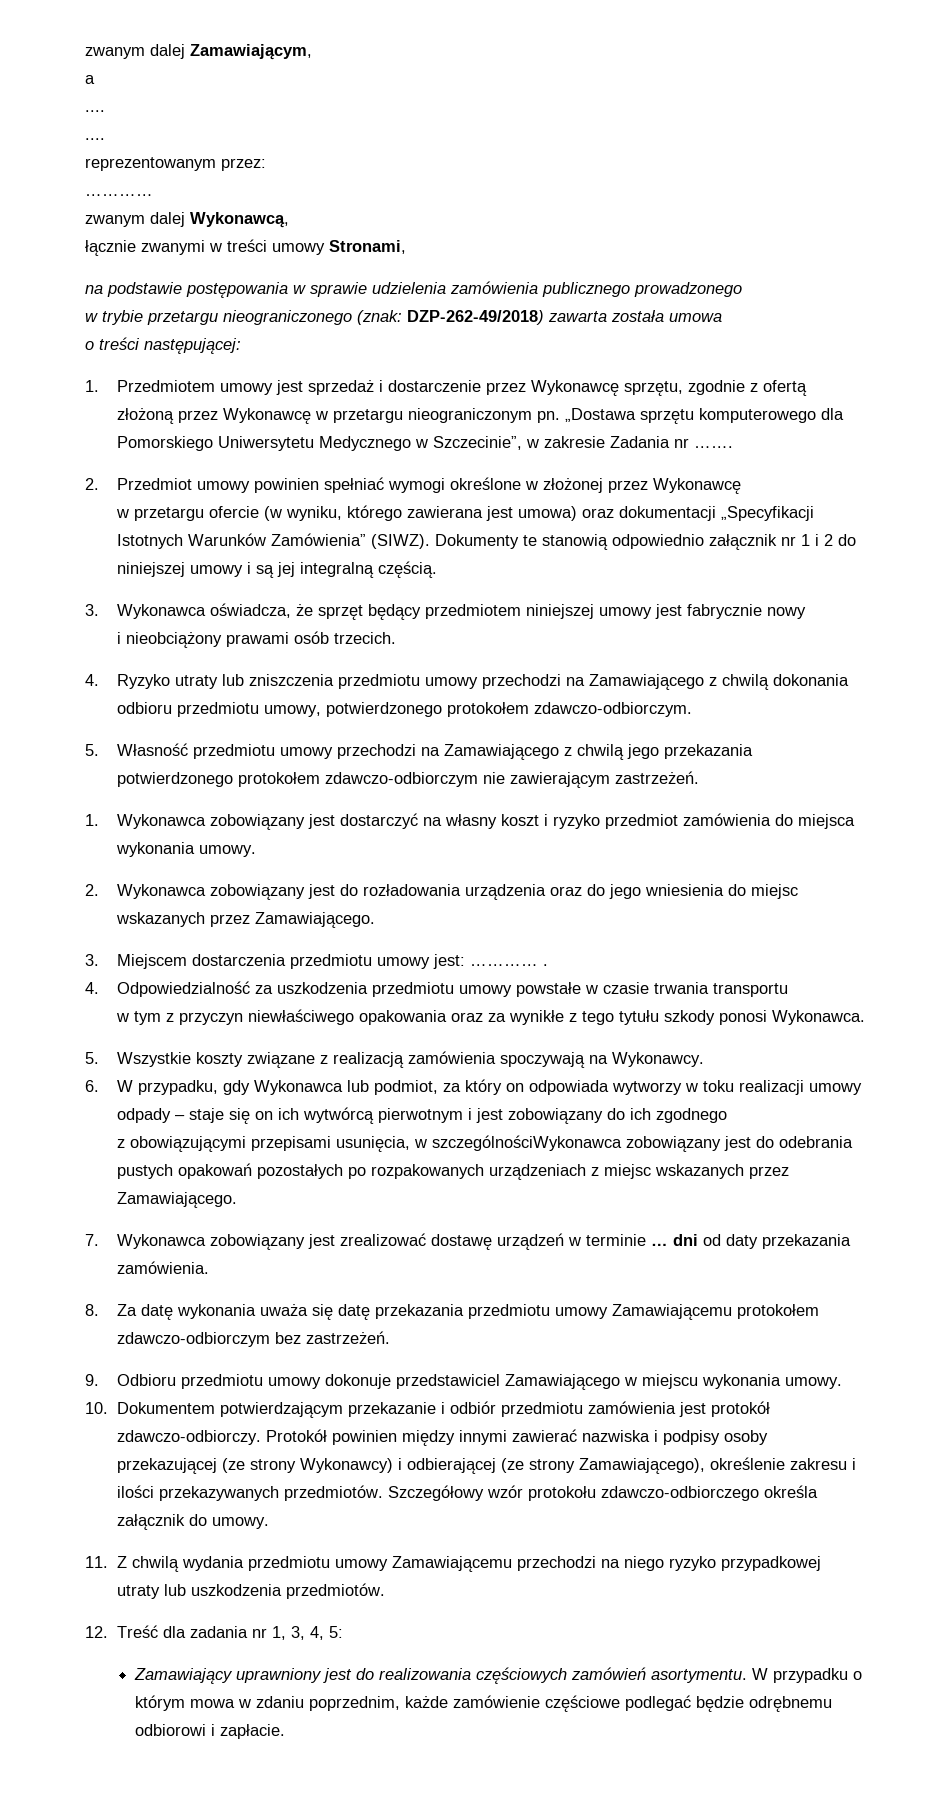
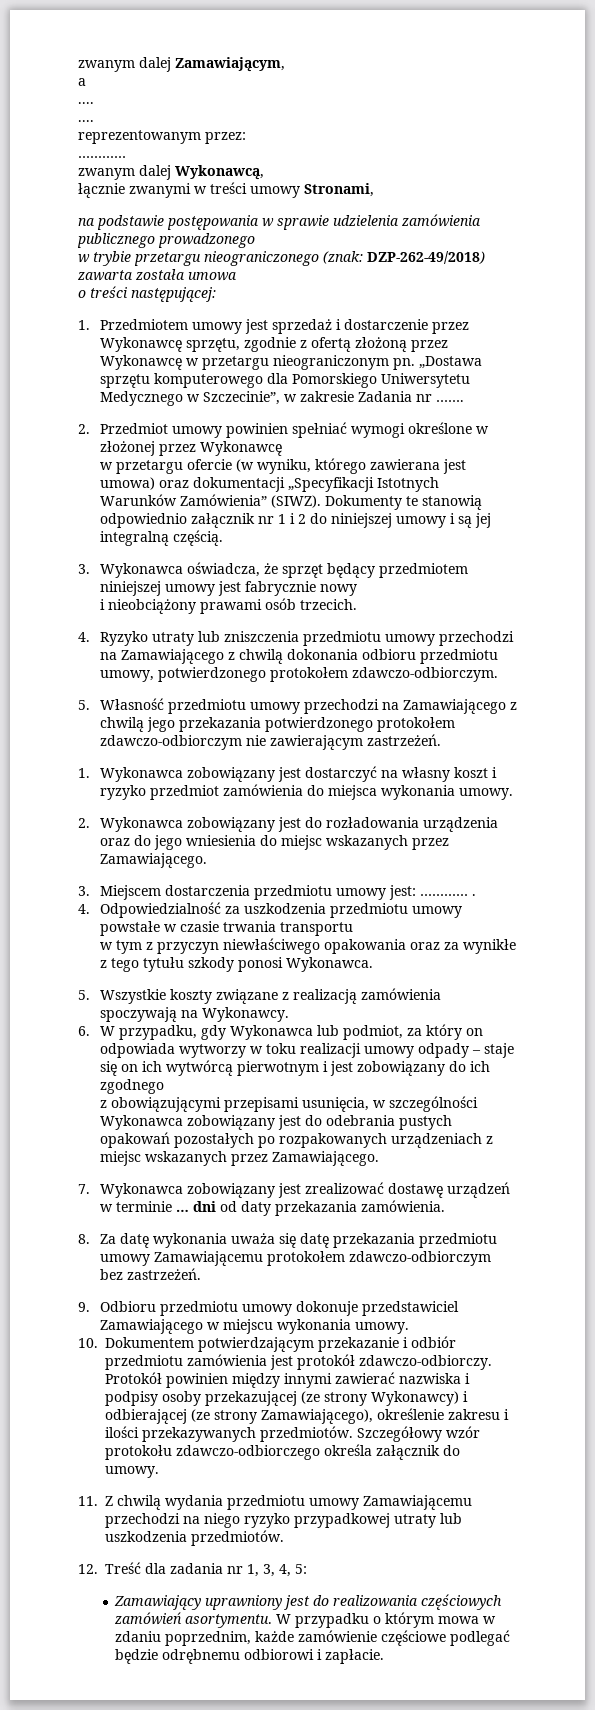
- z obowiązującymi przepisami usunięcia, w szczególnościWykonawca zobowiązany jest do odebrania pustych opakowań pozostałych po rozpakowanych urządzeniach z miejsc wskazanych przez Zamawiającego.
+ z obowiązującymi przepisami usunięcia, w szczególności Wykonawca zobowiązany jest do odebrania pustych opakowań pozostałych po rozpakowanych urządzeniach z miejsc wskazanych przez Zamawiającego.

